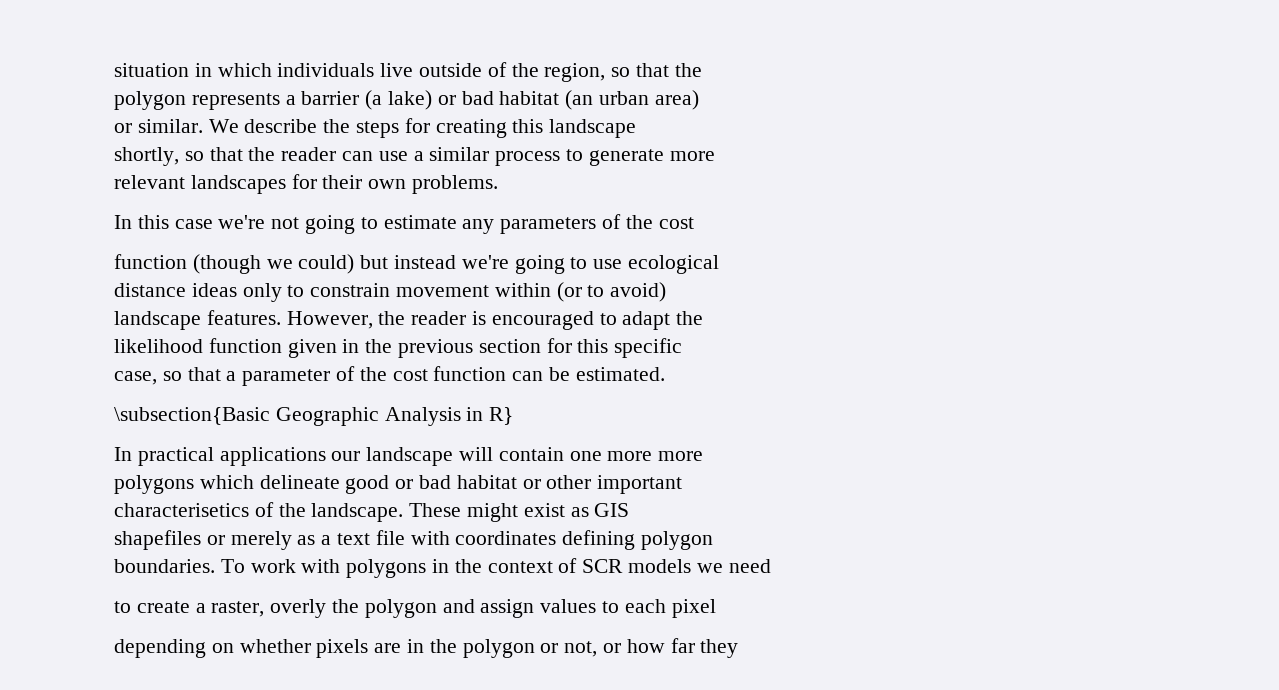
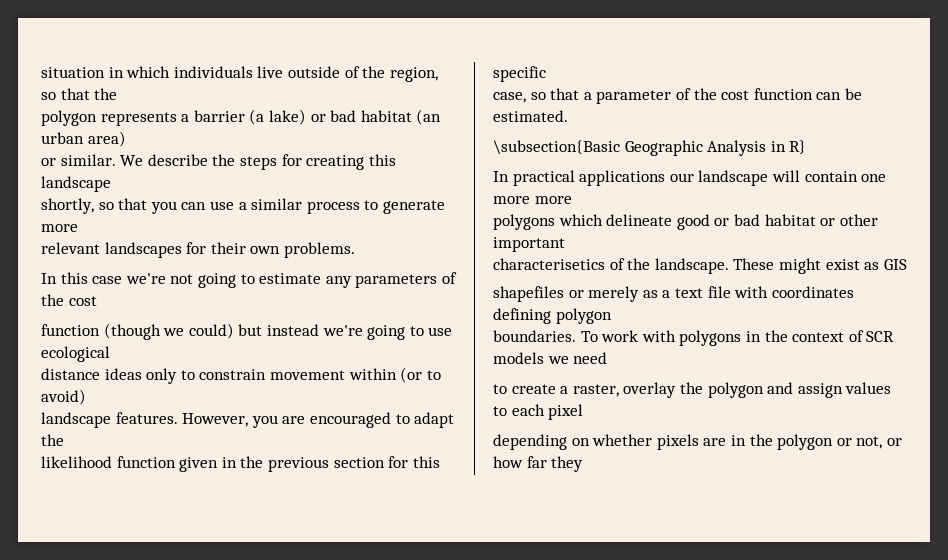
- shortly, so that the reader can use a similar process to generate more
+ shortly, so that you can use a similar process to generate more
- However, the reader is encouraged to adapt the
+ However, you are encouraged to adapt the
- to create a raster, overly the polygon and assign values to each pixel
+ to create a raster, overlay the polygon and assign values to each pixel

